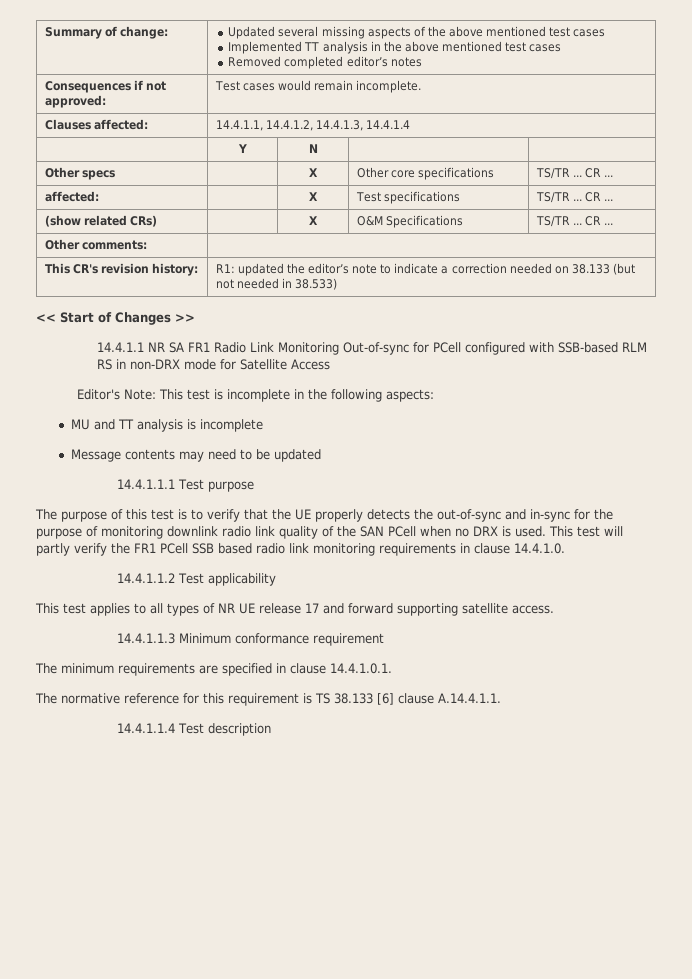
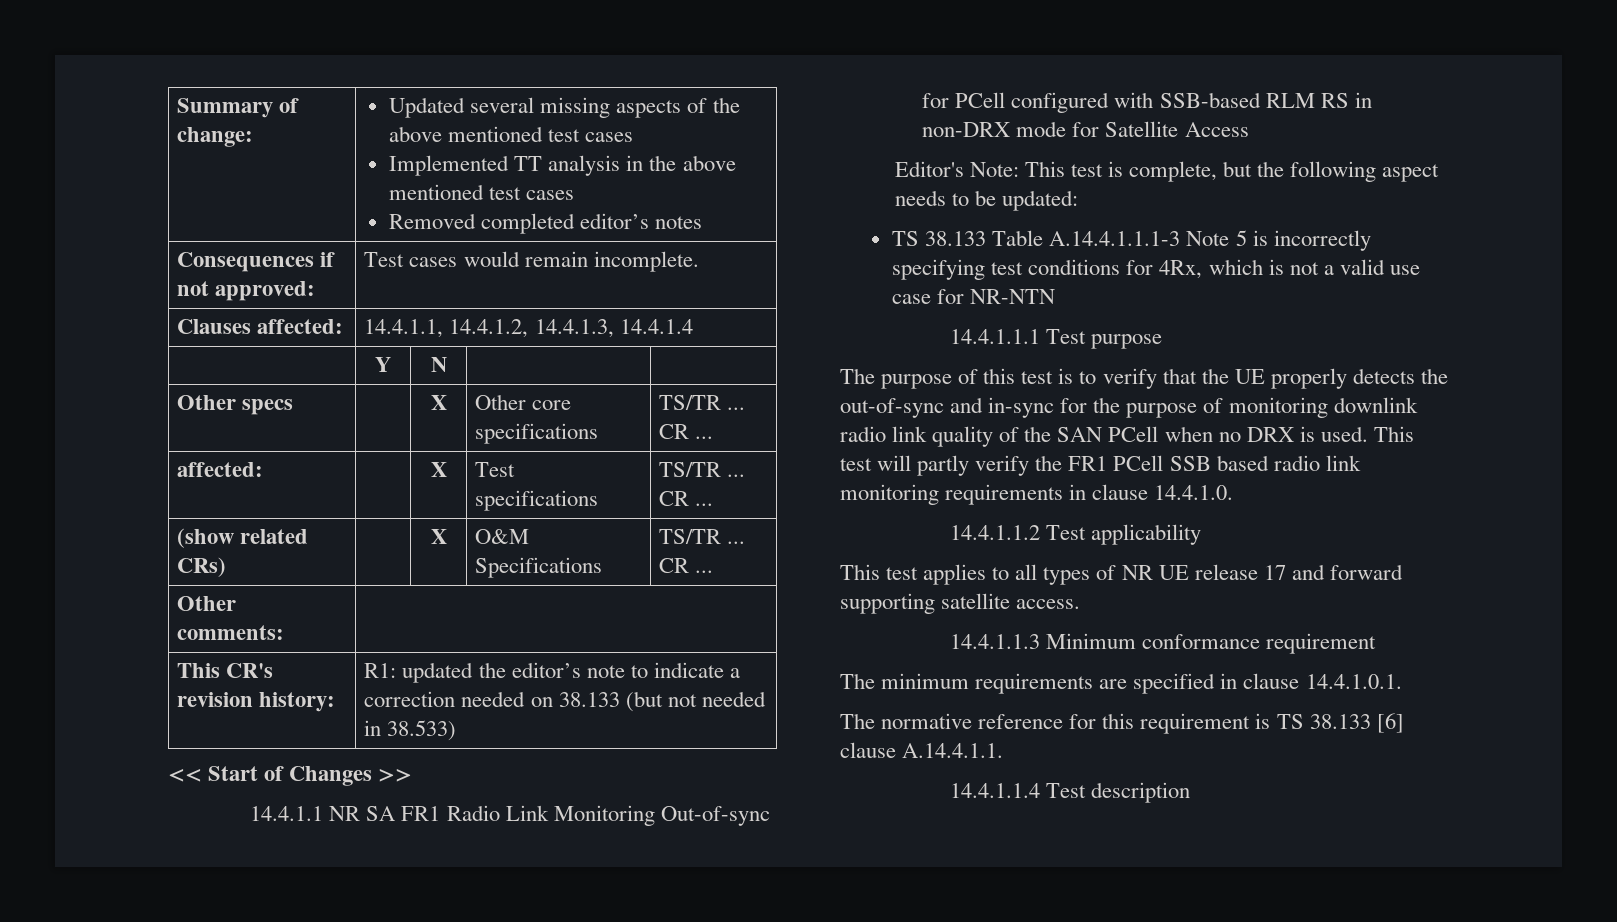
- Editor's Note: This test is incomplete in the following aspects:
- MU and TT analysis is incomplete
- Message contents may need to be updated
+ Editor's Note: This test is complete, but the following aspect needs to be updated:
+ TS 38.133 Table A.14.4.1.1.1-3 Note 5 is incorrectly specifying test conditions for 4Rx, which is not a valid use case for NR-NTN

